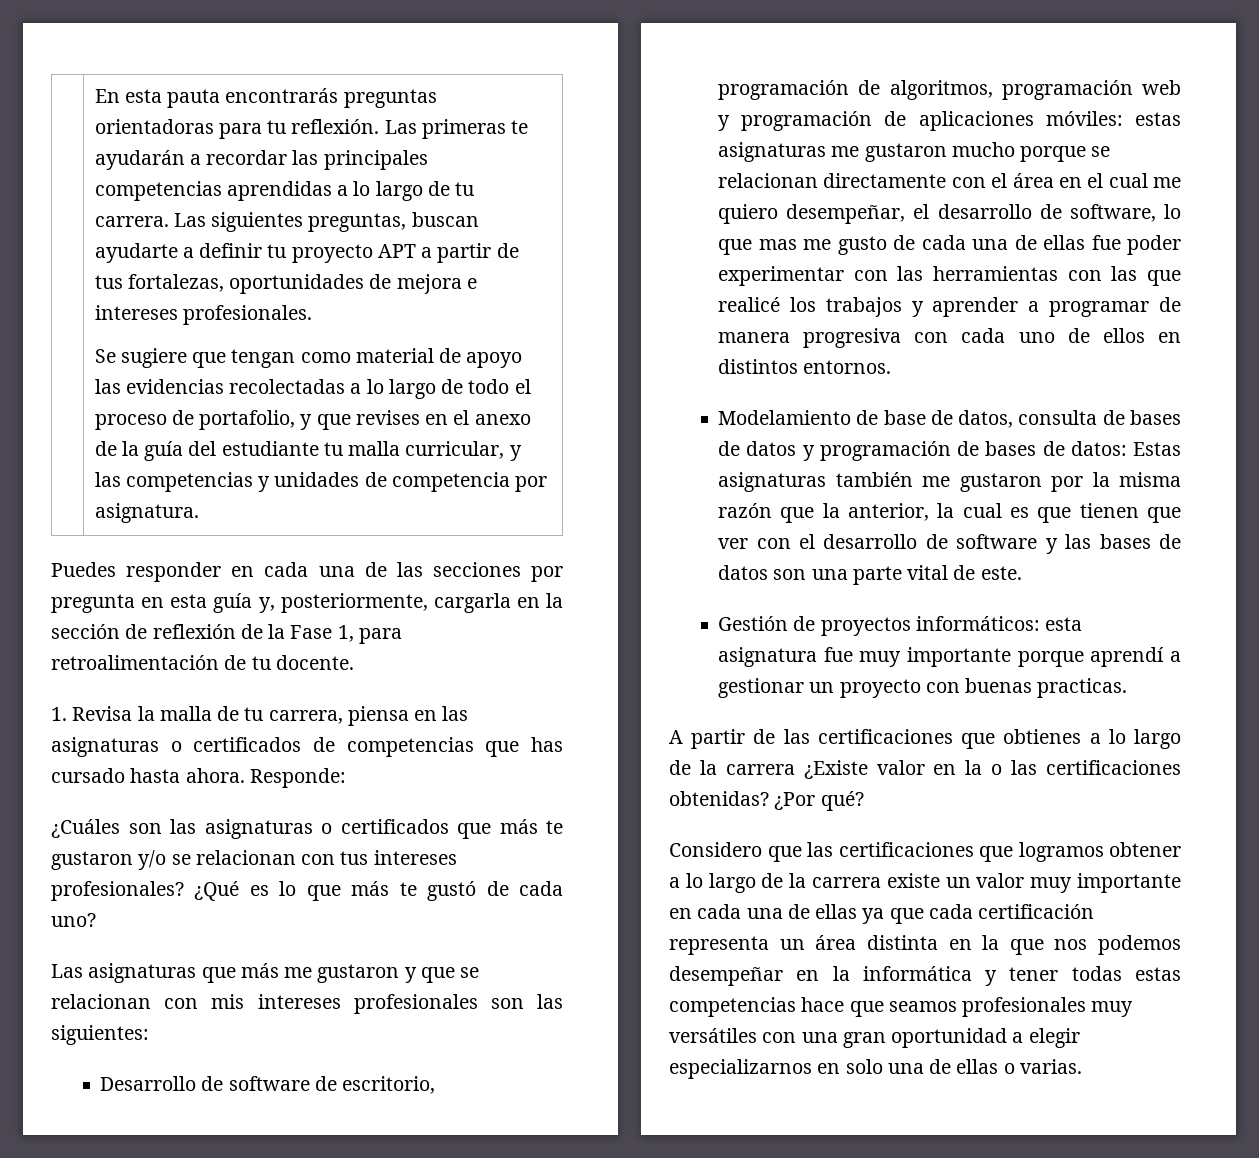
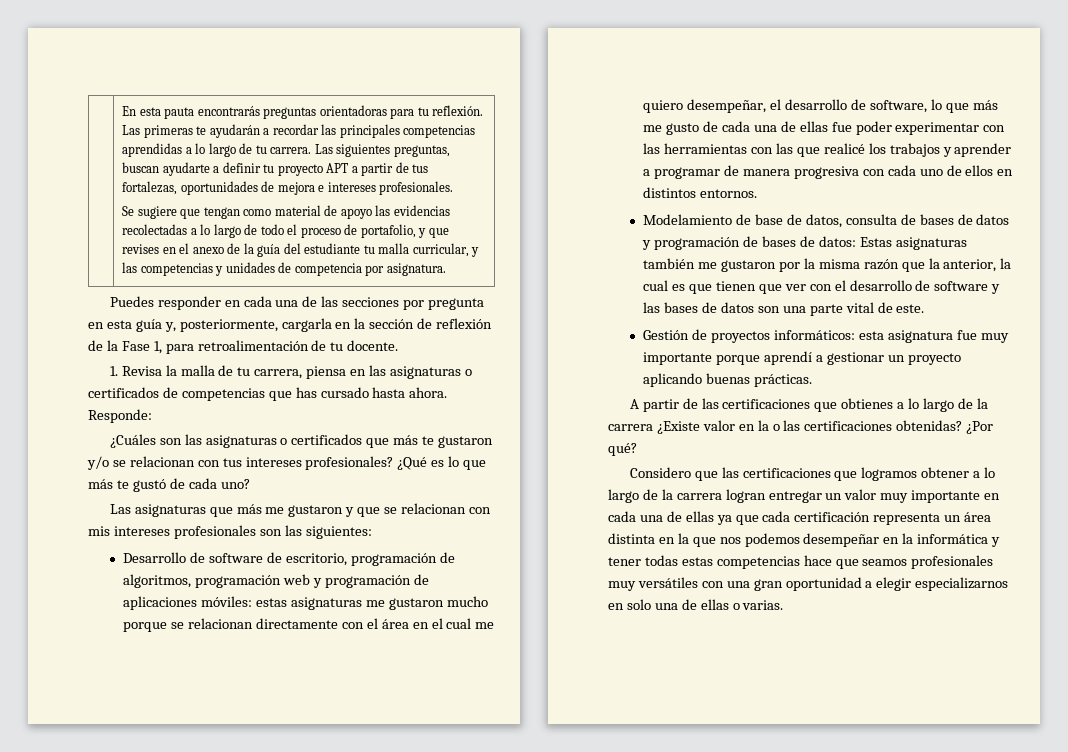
- estas asignaturas me gustaron mucho porque se relacionan directamente con el área en el cual me quiero desempeñar, el desarrollo de software, lo que mas me gusto de cada una de ellas fue poder experimentar con las herramientas con las que realicé los trabajos y aprender a programar de manera progresiva con cada uno de ellos en distintos entornos.
+ estas asignaturas me gustaron mucho porque se relacionan directamente con el área en el cual me quiero desempeñar, el desarrollo de software, lo que más me gusto de cada una de ellas fue poder experimentar con las herramientas con las que realicé los trabajos y aprender a programar de manera progresiva con cada uno de ellos en distintos entornos.
- Gestión de proyectos informáticos: esta asignatura fue muy importante porque aprendí a gestionar un proyecto con buenas practicas.
+ Gestión de proyectos informáticos: esta asignatura fue muy importante porque aprendí a gestionar un proyecto aplicando buenas prácticas.
- Considero que las certificaciones que logramos obtener a lo largo de la carrera existe un valor muy importante en cada una de ellas ya que cada certificación representa un área distinta en la que nos podemos desempeñar en la informática y tener todas estas competencias hace que seamos profesionales muy versátiles con una gran oportunidad a elegir especializarnos en solo una de ellas o varias.
+ Considero que las certificaciones que logramos obtener a lo largo de la carrera logran entregar un valor muy importante en cada una de ellas ya que cada certificación representa un área distinta en la que nos podemos desempeñar en la informática y tener todas estas competencias hace que seamos profesionales muy versátiles con una gran oportunidad a elegir especializarnos en solo una de ellas o varias.

